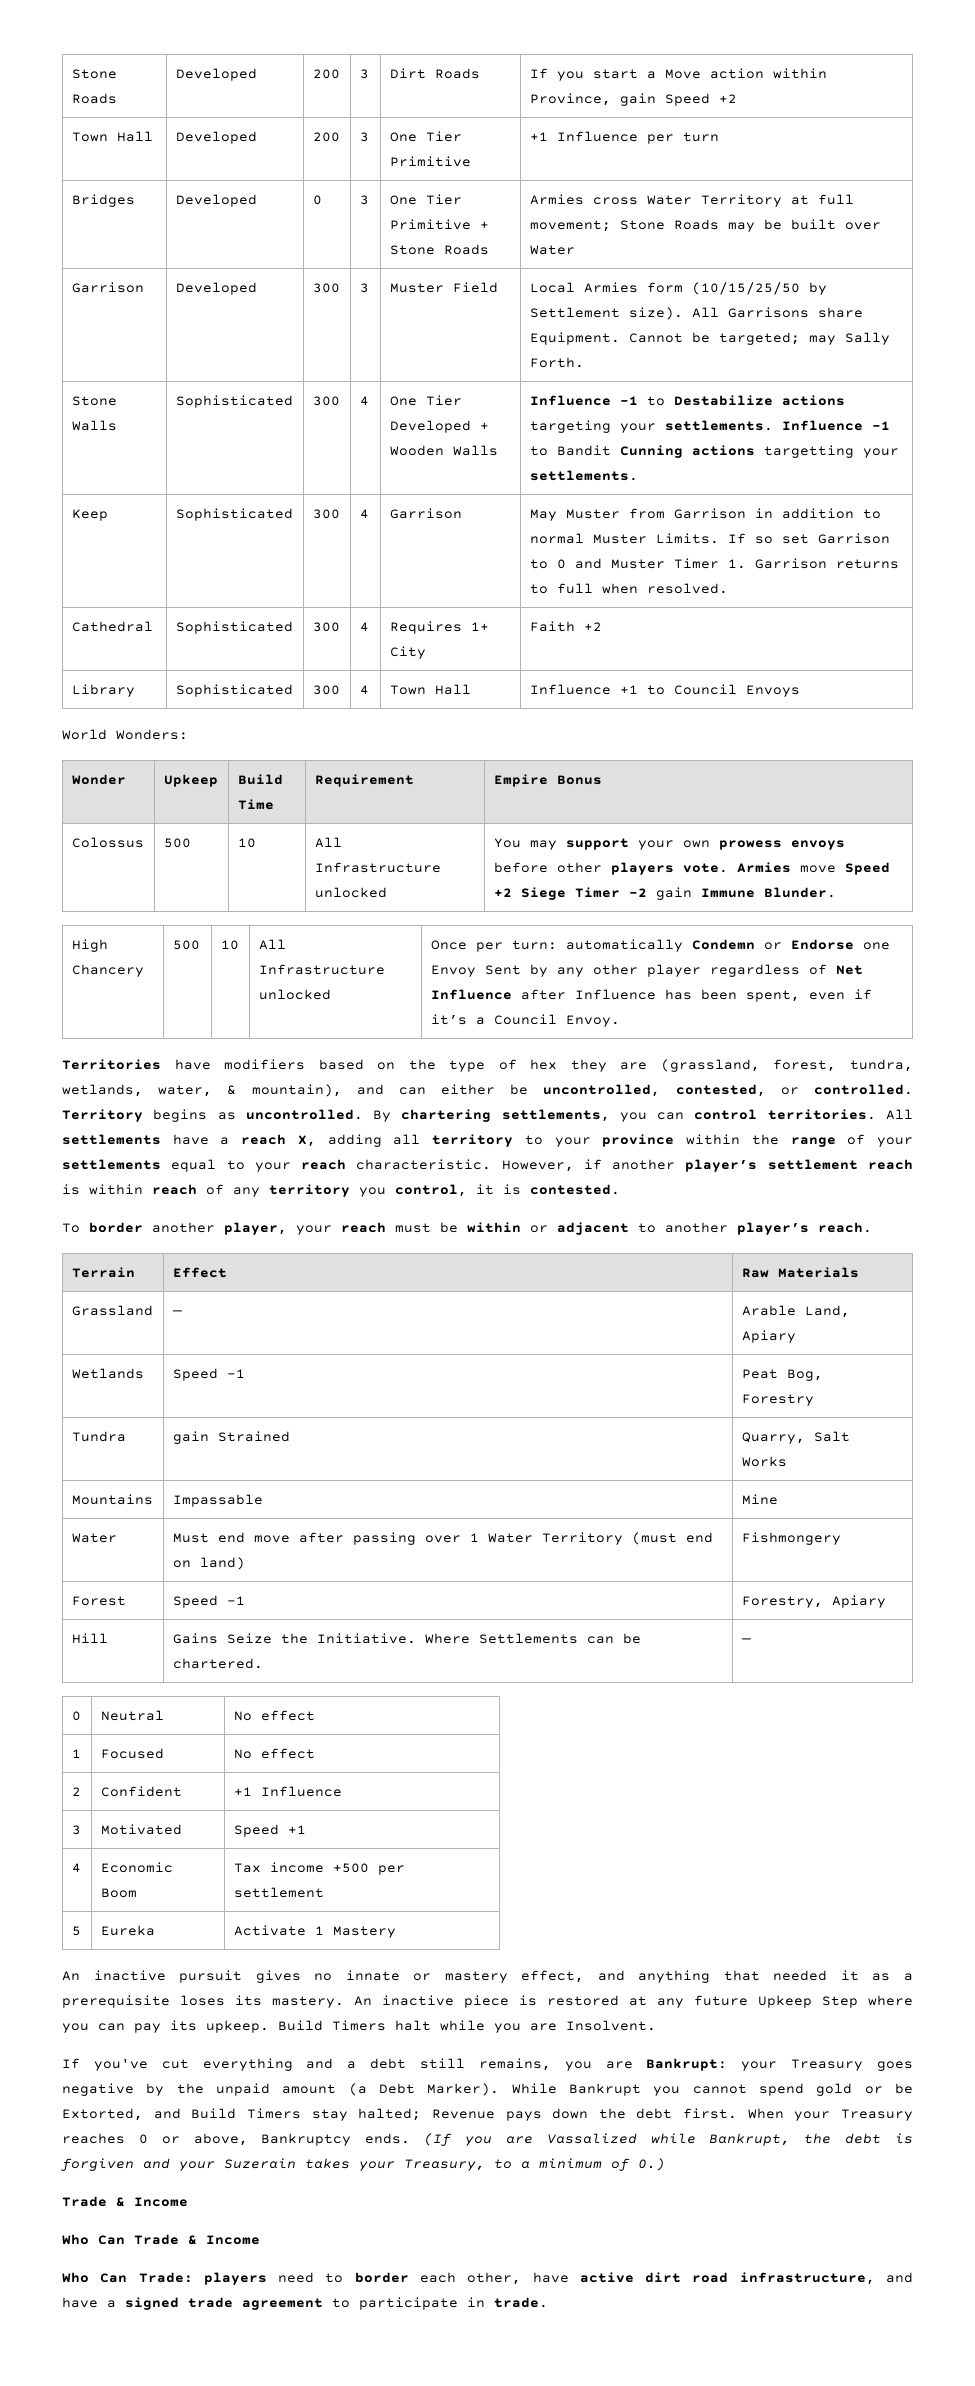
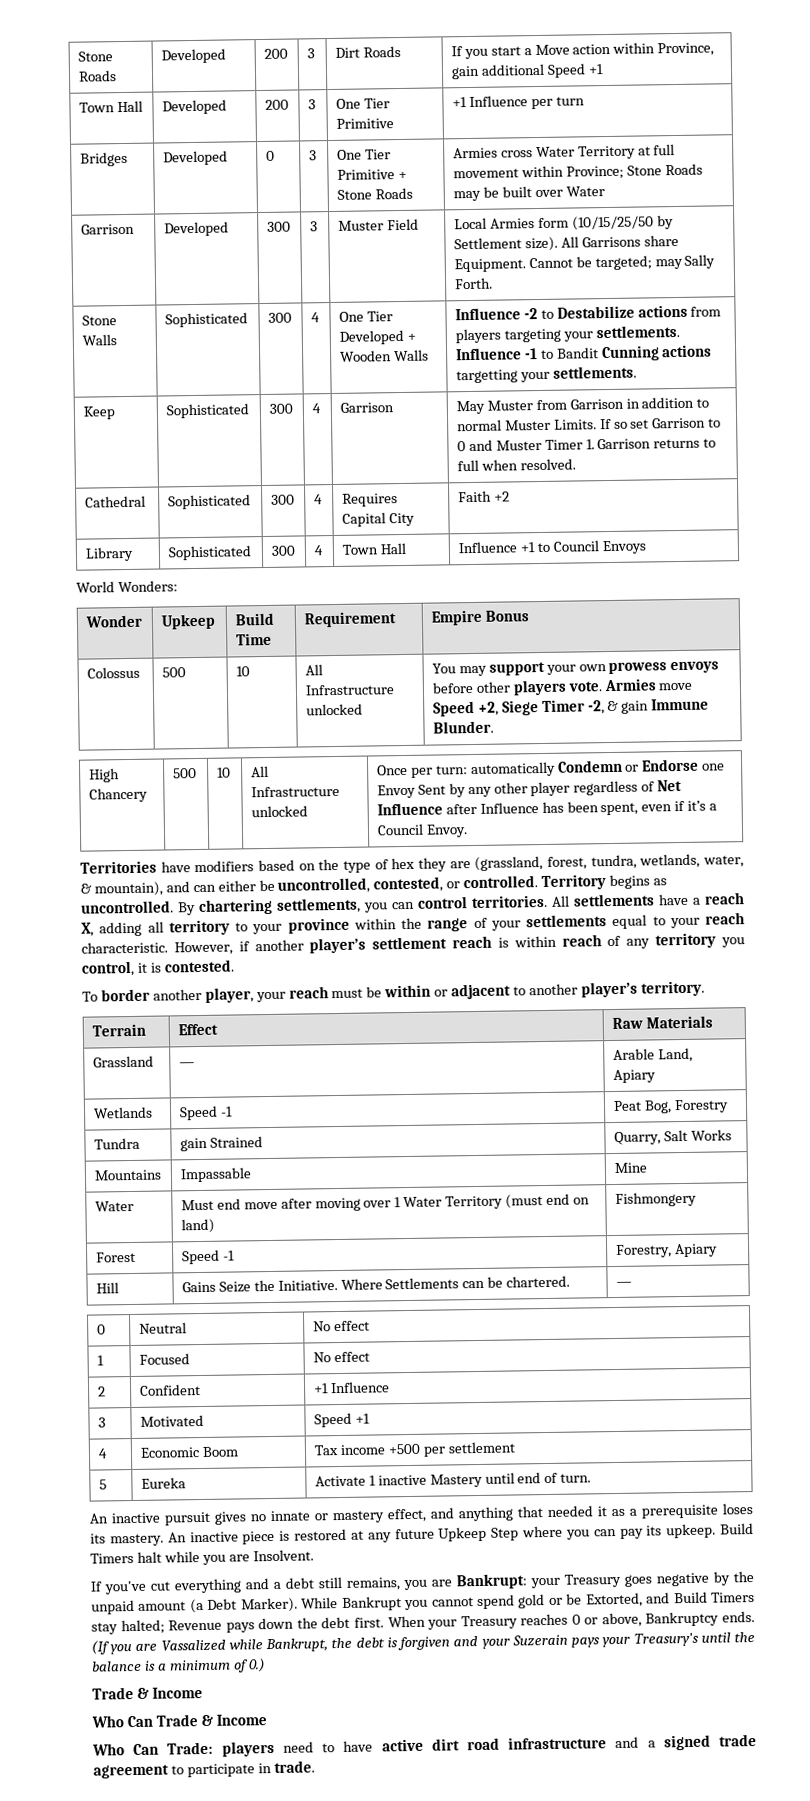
- Stone Roads | Developed | 200 | 3 | Dirt Roads | If you start a Move action within Province, gain Speed +2
+ Stone Roads | Developed | 200 | 3 | Dirt Roads | If you start a Move action within Province, gain additional Speed +1
- Bridges | Developed | 0 | 3 | One Tier Primitive + Stone Roads | Armies cross Water Territory at full movement; Stone Roads may be built over Water
+ Bridges | Developed | 0 | 3 | One Tier Primitive + Stone Roads | Armies cross Water Territory at full movement within Province; Stone Roads may be built over Water
- Stone Walls | Sophisticated | 300 | 4 | One Tier Developed + Wooden Walls | Influence -1 to Destabilize actions targeting your settlements. Influence -1 to Bandit Cunning actions targetting your settlements.
+ Stone Walls | Sophisticated | 300 | 4 | One Tier Developed + Wooden Walls | Influence -2 to Destabilize actions from players targeting your settlements. Influence -1 to Bandit Cunning actions targetting your settlements.
- Cathedral | Sophisticated | 300 | 4 | Requires 1+ City | Faith +2
+ Cathedral | Sophisticated | 300 | 4 | Requires Capital City | Faith +2
- Colossus | 500 | 10 | All Infrastructure unlocked | You may support your own prowess envoys before other players vote. Armies move Speed +2 Siege Timer -2 gain Immune Blunder.
+ Colossus | 500 | 10 | All Infrastructure unlocked | You may support your own prowess envoys before other players vote. Armies move Speed +2, Siege Timer -2, & gain Immune Blunder.
- To border another player, your reach must be within or adjacent to another player’s reach.
+ To border another player, your reach must be within or adjacent to another player’s territory.
- Water | Must end move after passing over 1 Water Territory (must end on land) | Fishmongery
+ Water | Must end move after moving over 1 Water Territory (must end on land) | Fishmongery
- 5 | Eureka | Activate 1 Mastery
+ 5 | Eureka | Activate 1 inactive Mastery until end of turn.
- (If you are Vassalized while Bankrupt, the debt is forgiven and your Suzerain takes your Treasury, to a minimum of 0.)
+ (If you are Vassalized while Bankrupt, the debt is forgiven and your Suzerain pays your Treasury's until the balance is a minimum of 0.)
- Who Can Trade: players need to border each other, have active dirt road infrastructure, and have a signed trade agreement to participate in trade.
+ Who Can Trade: players need to have active dirt road infrastructure and a signed trade agreement to participate in trade.

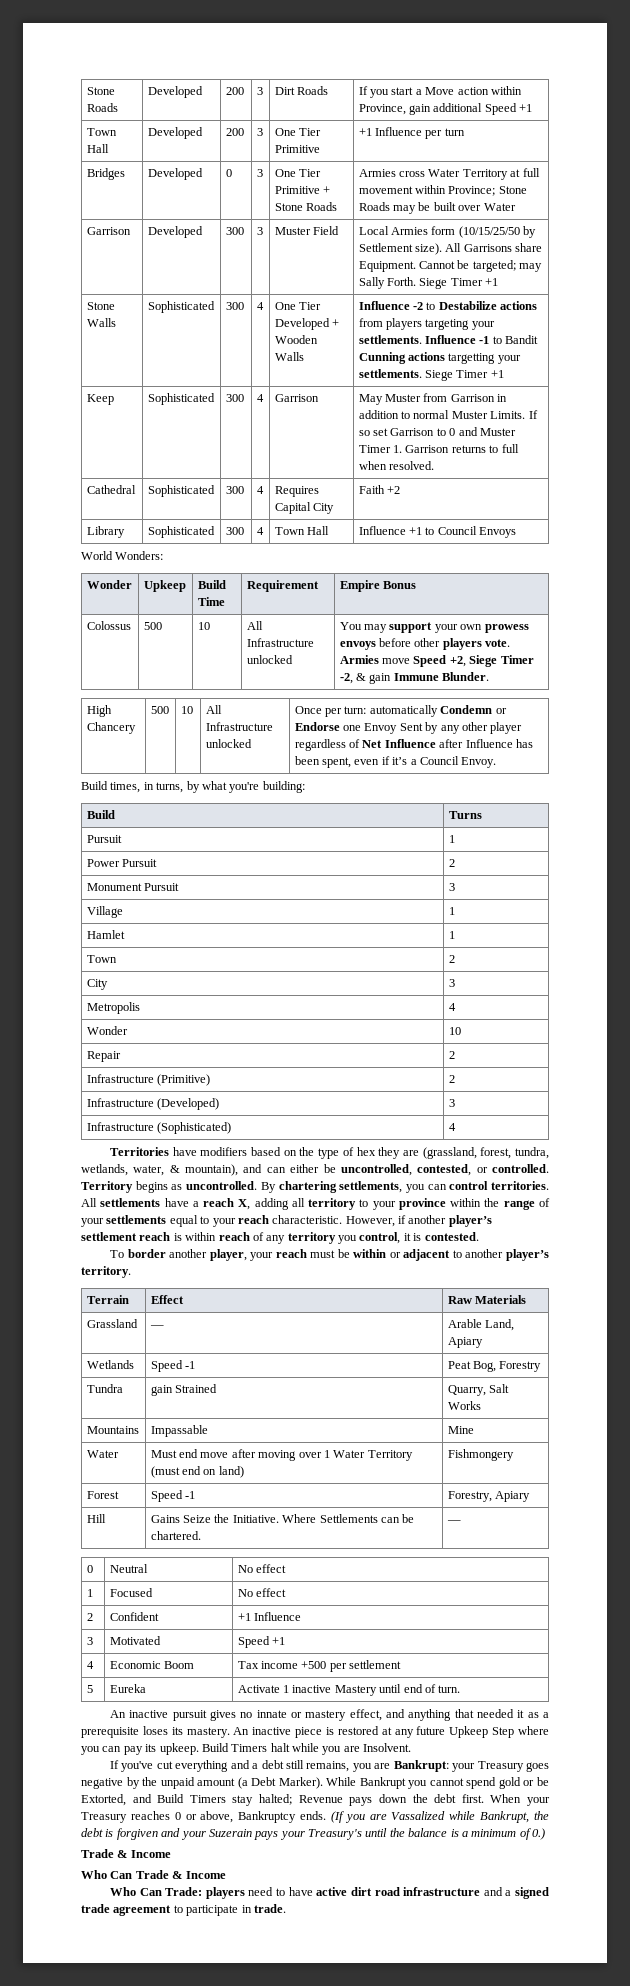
- Garrison | Developed | 300 | 3 | Muster Field | Local Armies form (10/15/25/50 by Settlement size). All Garrisons share Equipment. Cannot be targeted; may Sally Forth.
+ Garrison | Developed | 300 | 3 | Muster Field | Local Armies form (10/15/25/50 by Settlement size). All Garrisons share Equipment. Cannot be targeted; may Sally Forth. Siege Timer +1
- Stone Walls | Sophisticated | 300 | 4 | One Tier Developed + Wooden Walls | Influence -2 to Destabilize actions from players targeting your settlements. Influence -1 to Bandit Cunning actions targetting your settlements.
+ Stone Walls | Sophisticated | 300 | 4 | One Tier Developed + Wooden Walls | Influence -2 to Destabilize actions from players targeting your settlements. Influence -1 to Bandit Cunning actions targetting your settlements. Siege Timer +1
+ Build times, in turns, by what you're building:
+ Build | Turns
+ Pursuit | 1
+ Power Pursuit | 2
+ Monument Pursuit | 3
+ Village | 1
+ Hamlet | 1
+ Town | 2
+ City | 3
+ Metropolis | 4
+ Wonder | 10
+ Repair | 2
+ Infrastructure (Primitive) | 2
+ Infrastructure (Developed) | 3
+ Infrastructure (Sophisticated) | 4

